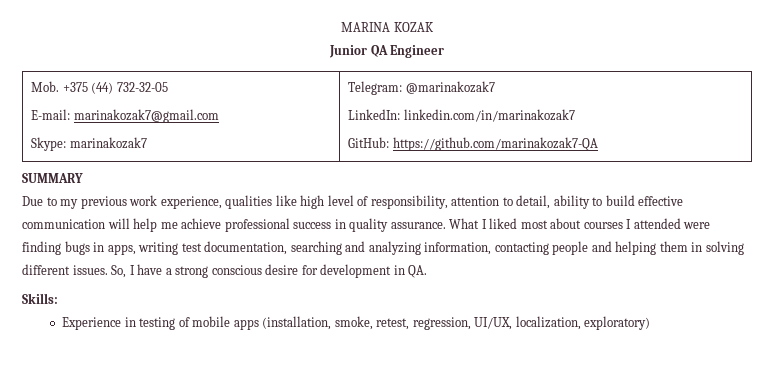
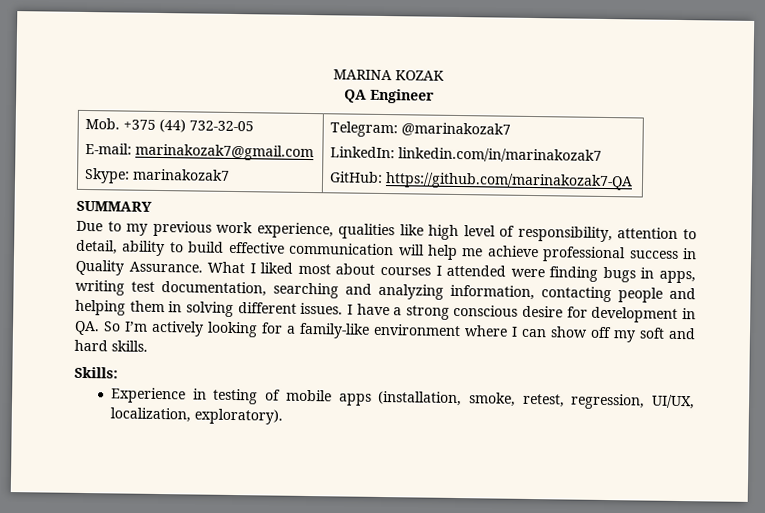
- Junior QA Engineer
+ QA Engineer
- Due to my previous work experience, qualities like high level of responsibility, attention to detail, ability to build effective communication will help me achieve professional success in quality assurance.
+ Due to my previous work experience, qualities like high level of responsibility, attention to detail, ability to build effective communication will help me achieve professional success in Quality Assurance.
- So, I have a strong conscious desire for development in QA.
+ I have a strong conscious desire for development in QA. So I’m actively looking for a family-like environment where I can show off my soft and hard skills.
- Experience in testing of mobile apps (installation, smoke, retest, regression, UI/UX, localization, exploratory)
+ Experience in testing of mobile apps (installation, smoke, retest, regression, UI/UX, localization, exploratory).

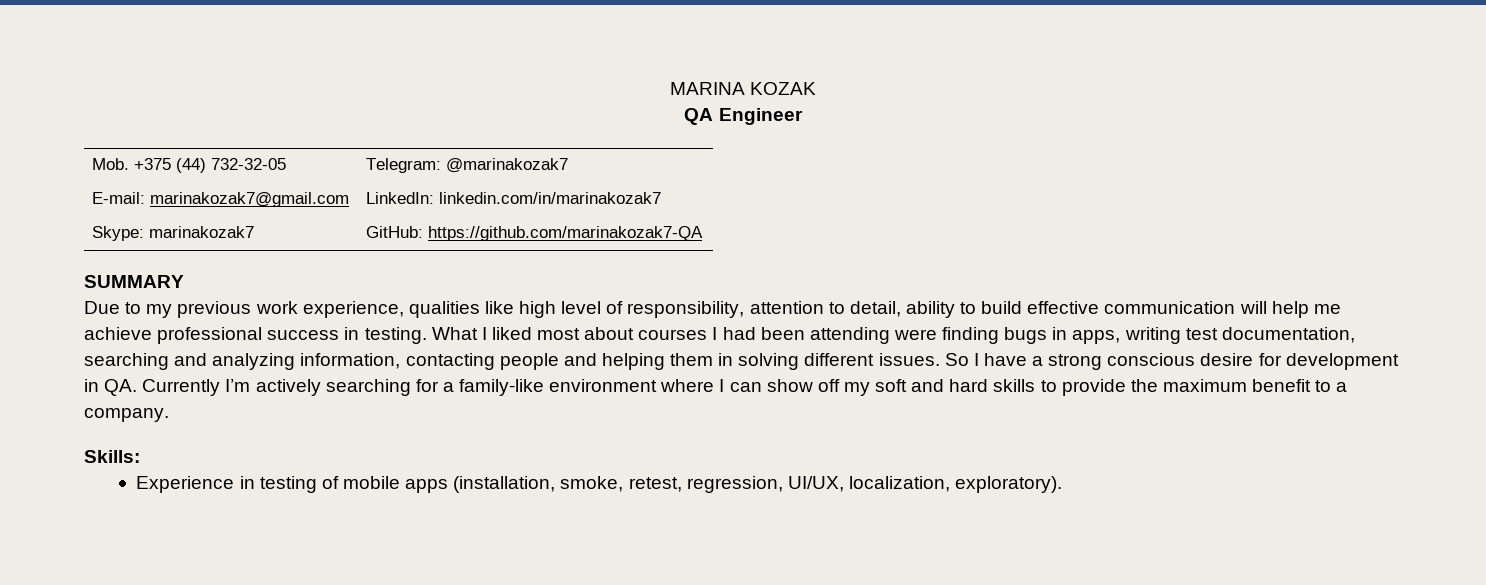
- Due to my previous work experience, qualities like high level of responsibility, attention to detail, ability to build effective communication will help me achieve professional success in Quality Assurance.
+ Due to my previous work experience, qualities like high level of responsibility, attention to detail, ability to build effective communication will help me achieve professional success in testing.
- What I liked most about courses I attended were finding bugs in apps, writing test documentation, searching and analyzing information, contacting people and helping them in solving different issues.
+ What I liked most about courses I had been attending were finding bugs in apps, writing test documentation, searching and analyzing information, contacting people and helping them in solving different issues.
- I have a strong conscious desire for development in QA. So I’m actively looking for a family-like environment where I can show off my soft and hard skills.
+ So I have a strong conscious desire for development in QA. Currently I’m actively searching for a family-like environment where I can show off my soft and hard skills to provide the maximum benefit to a company.

